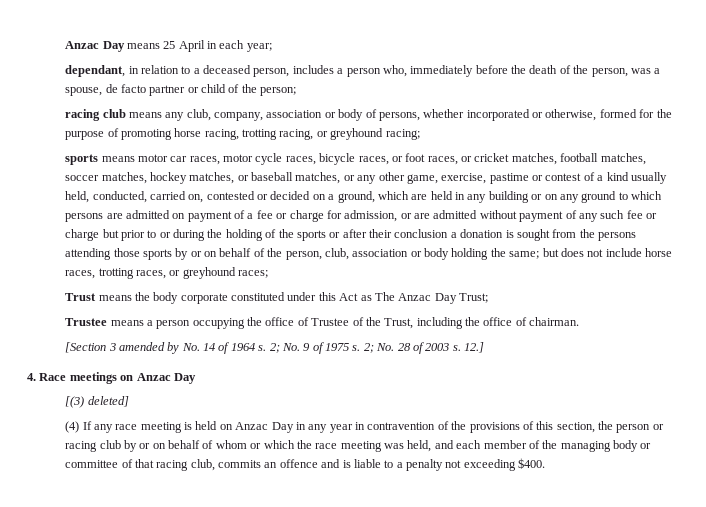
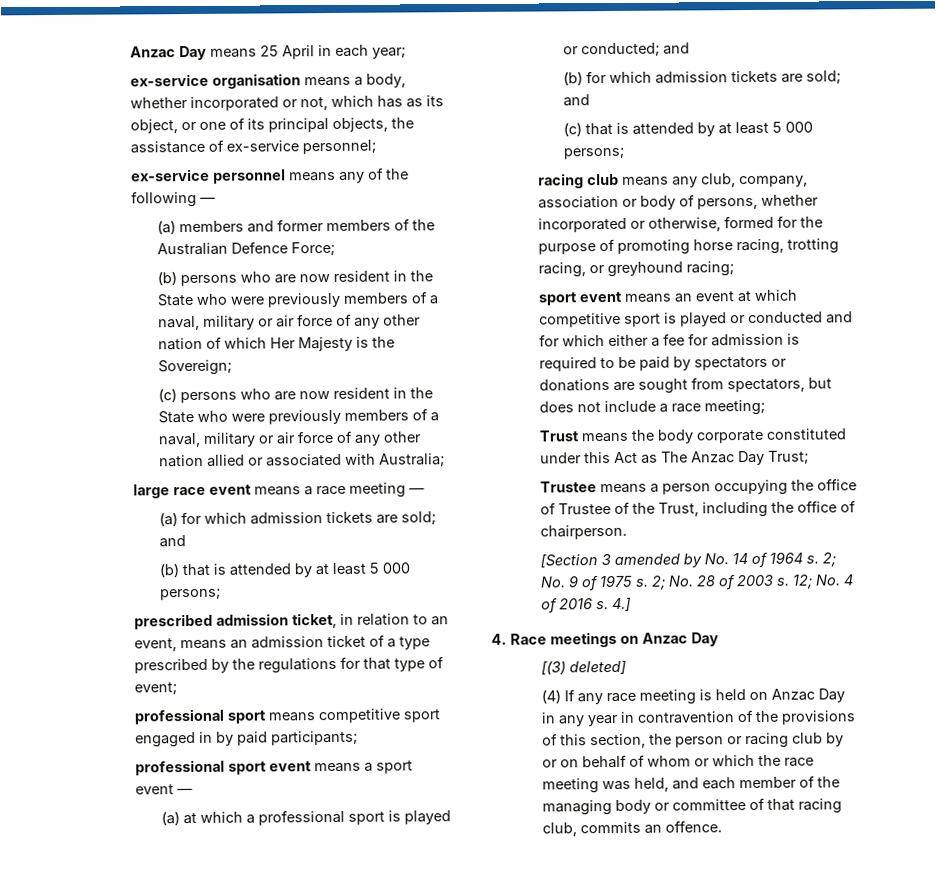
- dependant, in relation to a deceased person, includes a person who, immediately before the death of the person, was a spouse, de facto partner or child of the person;
+ ex-service organisation means a body, whether incorporated or not, which has as its object, or one of its principal objects, the assistance of ex-service personnel;
+ ex-service personnel means any of the following —
+ (a) members and former members of the Australian Defence Force;
+ (b) persons who are now resident in the State who were previously members of a naval, military or air force of any other nation of which Her Majesty is the Sovereign;
+ (c) persons who are now resident in the State who were previously members of a naval, military or air force of any other nation allied or associated with Australia;
+ large race event means a race meeting —
+ (a) for which admission tickets are sold; and
+ (b) that is attended by at least 5 000 persons;
+ prescribed admission ticket, in relation to an event, means an admission ticket of a type prescribed by the regulations for that type of event;
+ professional sport means competitive sport engaged in by paid participants;
+ professional sport event means a sport event —
+ (a) at which a professional sport is played or conducted; and
+ (b) for which admission tickets are sold; and
+ (c) that is attended by at least 5 000 persons;
- sports means motor car races, motor cycle races, bicycle races, or foot races, or cricket matches, football matches, soccer matches, hockey matches, or baseball matches, or any other game, exercise, pastime or contest of a kind usually held, conducted, carried on, contested or decided on a ground, which are held in any building or on any ground to which persons are admitted on payment of a fee or charge for admission, or are admitted without payment of any such fee or charge but prior to or during the holding of the sports or after their conclusion a donation is sought from the persons attending those sports by or on behalf of the person, club, association or body holding the same; but does not include horse races, trotting races, or greyhound races;
+ sport event means an event at which competitive sport is played or conducted and for which either a fee for admission is required to be paid by spectators or donations are sought from spectators, but does not include a race meeting;
- Trustee means a person occupying the office of Trustee of the Trust, including the office of chairman.
+ Trustee means a person occupying the office of Trustee of the Trust, including the office of chairperson.
- 12.]
+ 12; No. 4 of 2016 s. 4.]
- (4) If any race meeting is held on Anzac Day in any year in contravention of the provisions of this section, the person or racing club by or on behalf of whom or which the race meeting was held, and each member of the managing body or committee of that racing club, commits an offence and is liable to a penalty not exceeding $400.
+ (4) If any race meeting is held on Anzac Day in any year in contravention of the provisions of this section, the person or racing club by or on behalf of whom or which the race meeting was held, and each member of the managing body or committee of that racing club, commits an offence.

